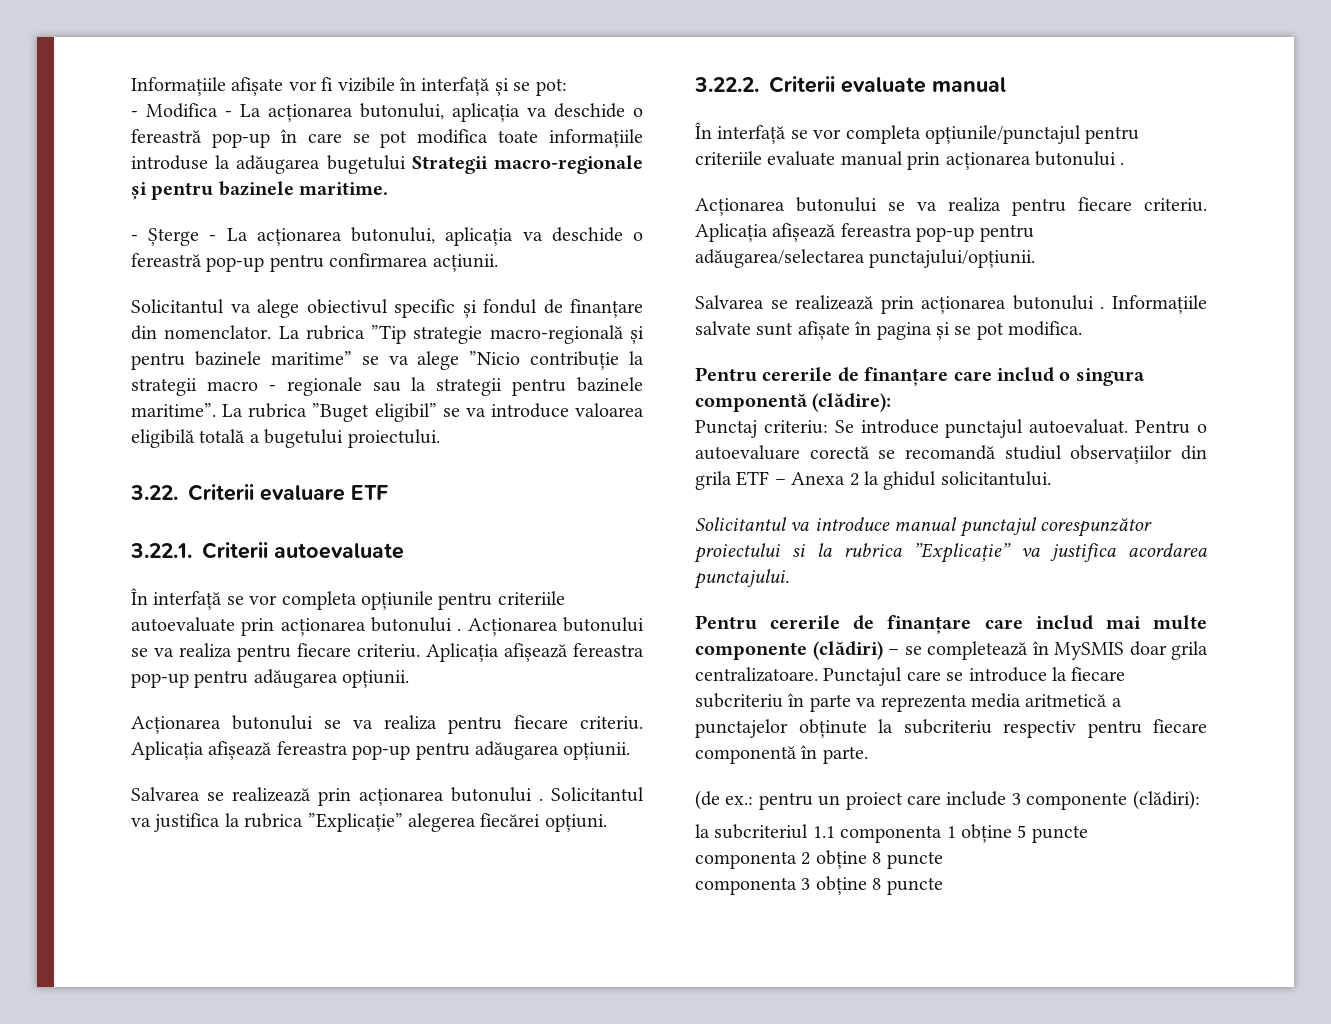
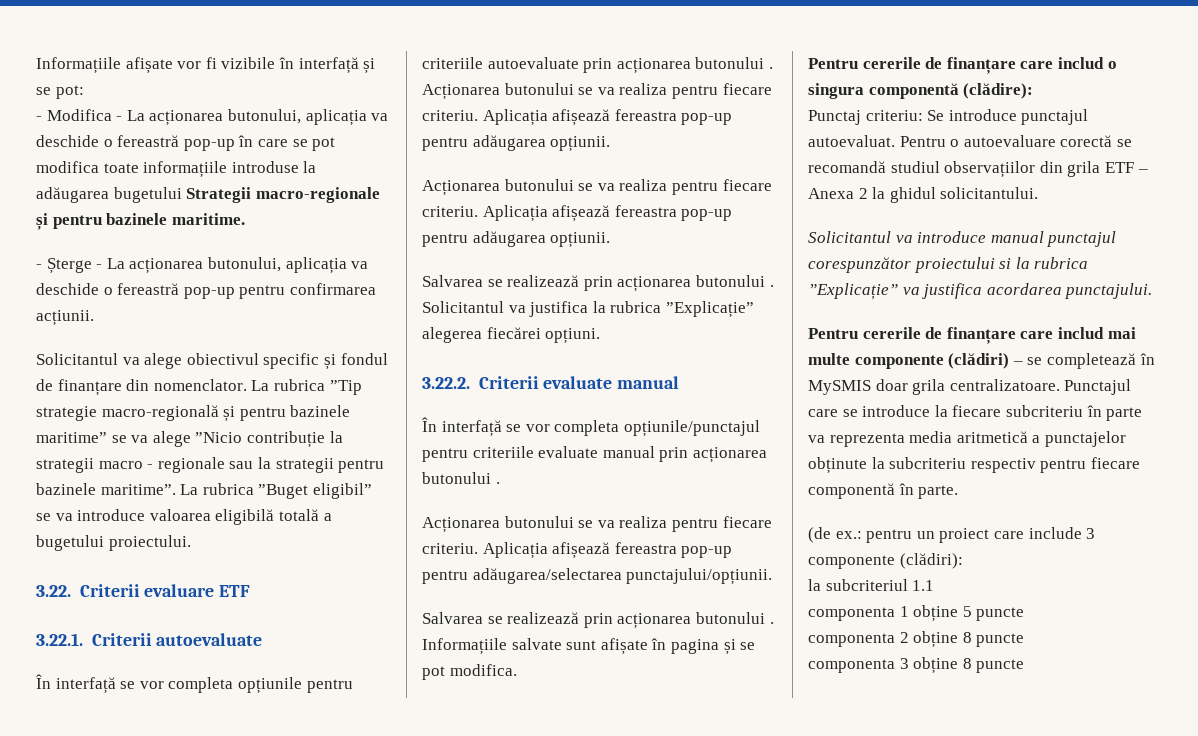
- la subcriteriul 1.1 componenta 1 obține 5 puncte
+ la subcriteriul 1.1
+ componenta 1 obține 5 puncte

